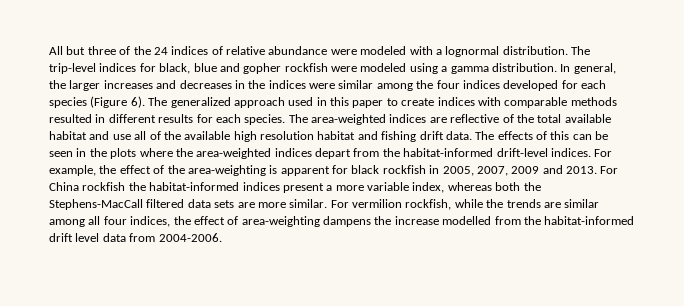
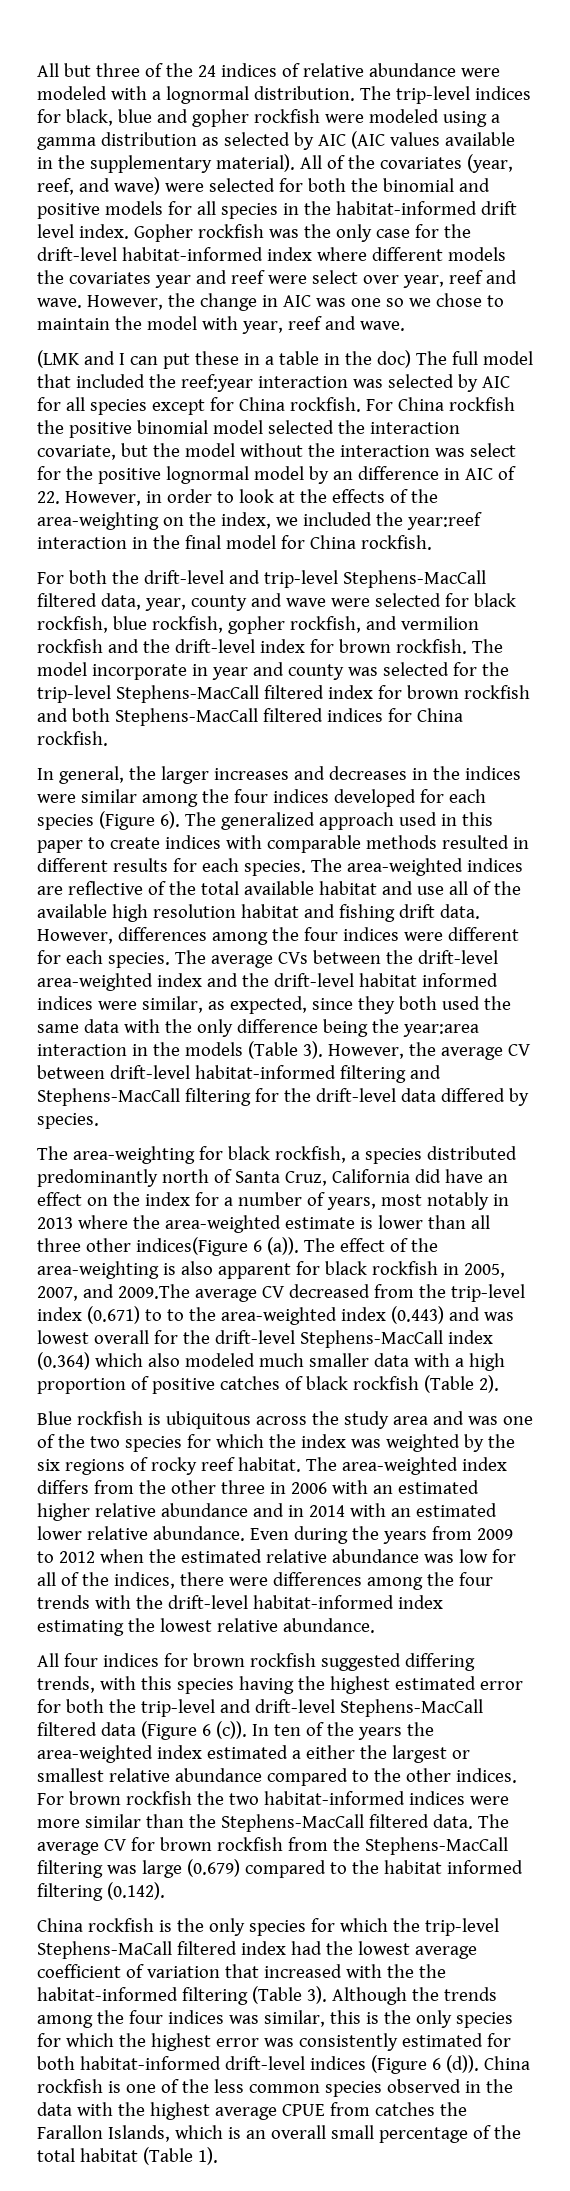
- The trip-level indices for black, blue and gopher rockfish were modeled using a gamma distribution. In general, the larger increases and decreases in the indices were similar among the four indices developed for each species (Figure 6).
+ The trip-level indices for black, blue and gopher rockfish were modeled using a gamma distribution as selected by AIC (AIC values available in the supplementary material). All of the covariates (year, reef, and wave) were selected for both the binomial and positive models for all species in the habitat-informed drift level index. Gopher rockfish was the only case for the drift-level habitat-informed index where different models the covariates year and reef were select over year, reef and wave. However, the change in AIC was one so we chose to maintain the model with year, reef and wave.
+ (LMK and I can put these in a table in the doc) The full model that included the reef:year interaction was selected by AIC for all species except for China rockfish. For China rockfish the positive binomial model selected the interaction covariate, but the model without the interaction was select for the positive lognormal model by an difference in AIC of 22. However, in order to look at the effects of the area-weighting on the index, we included the year:reef interaction in the final model for China rockfish.
+ For both the drift-level and trip-level Stephens-MacCall filtered data, year, county and wave were selected for black rockfish, blue rockfish, gopher rockfish, and vermilion rockfish and the drift-level index for brown rockfish. The model incorporate in year and county was selected for the trip-level Stephens-MacCall filtered index for brown rockfish and both Stephens-MacCall filtered indices for China rockfish.
+ In general, the larger increases and decreases in the indices were similar among the four indices developed for each species (Figure 6).
- The effects of this can be seen in the plots where the area-weighted indices depart from the habitat-informed drift-level indices. For example, the effect of the area-weighting is apparent for black rockfish in 2005, 2007, 2009 and 2013. For China rockfish the habitat-informed indices present a more variable index, whereas both the Stephens-MacCall filtered data sets are more similar. For vermilion rockfish, while the trends are similar among all four indices, the effect of area-weighting dampens the increase modelled from the habitat-informed drift level data from 2004-2006.
+ However, differences among the four indices were different for each species. The average CVs between the drift-level area-weighted index and the drift-level habitat informed indices were similar, as expected, since they both used the same data with the only difference being the year:area interaction in the models (Table 3). However, the average CV between drift-level habitat-informed filtering and Stephens-MacCall filtering for the drift-level data differed by species.
+ The area-weighting for black rockfish, a species distributed predominantly north of Santa Cruz, California did have an effect on the index for a number of years, most notably in 2013 where the area-weighted estimate is lower than all three other indices(Figure 6 (a)). The effect of the area-weighting is also apparent for black rockfish in 2005, 2007, and 2009.The average CV decreased from the trip-level index (0.671) to to the area-weighted index (0.443) and was lowest overall for the drift-level Stephens-MacCall index (0.364) which also modeled much smaller data with a high proportion of positive catches of black rockfish (Table 2).
+ Blue rockfish is ubiquitous across the study area and was one of the two species for which the index was weighted by the six regions of rocky reef habitat. The area-weighted index differs from the other three in 2006 with an estimated higher relative abundance and in 2014 with an estimated lower relative abundance. Even during the years from 2009 to 2012 when the estimated relative abundance was low for all of the indices, there were differences among the four trends with the drift-level habitat-informed index estimating the lowest relative abundance.
+ All four indices for brown rockfish suggested differing trends, with this species having the highest estimated error for both the trip-level and drift-level Stephens-MacCall filtered data (Figure 6 (c)). In ten of the years the area-weighted index estimated a either the largest or smallest relative abundance compared to the other indices. For brown rockfish the two habitat-informed indices were more similar than the Stephens-MacCall filtered data. The average CV for brown rockfish from the Stephens-MacCall filtering was large (0.679) compared to the habitat informed filtering (0.142).
+ China rockfish is the only species for which the trip-level Stephens-MaCall filtered index had the lowest average coefficient of variation that increased with the the habitat-informed filtering (Table 3). Although the trends among the four indices was similar, this is the only species for which the highest error was consistently estimated for both habitat-informed drift-level indices (Figure 6 (d)). China rockfish is one of the less common species observed in the data with the highest average CPUE from catches the Farallon Islands, which is an overall small percentage of the total habitat (Table 1).

